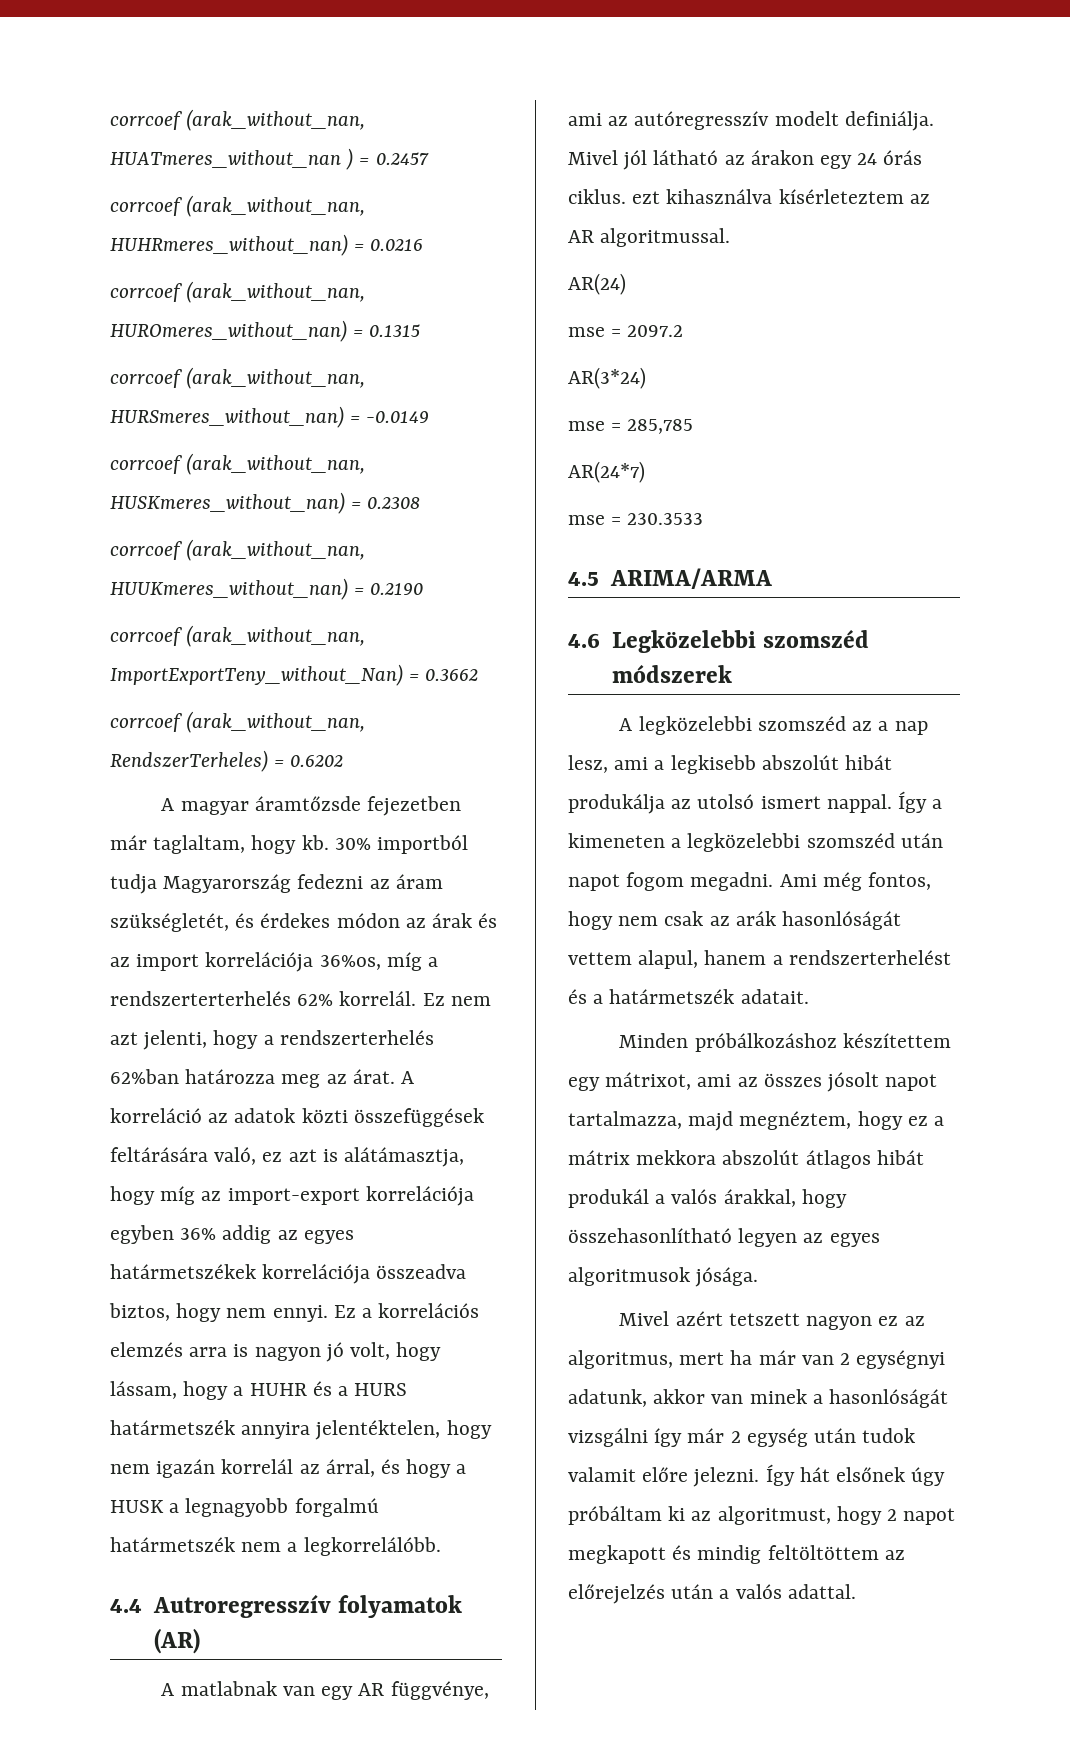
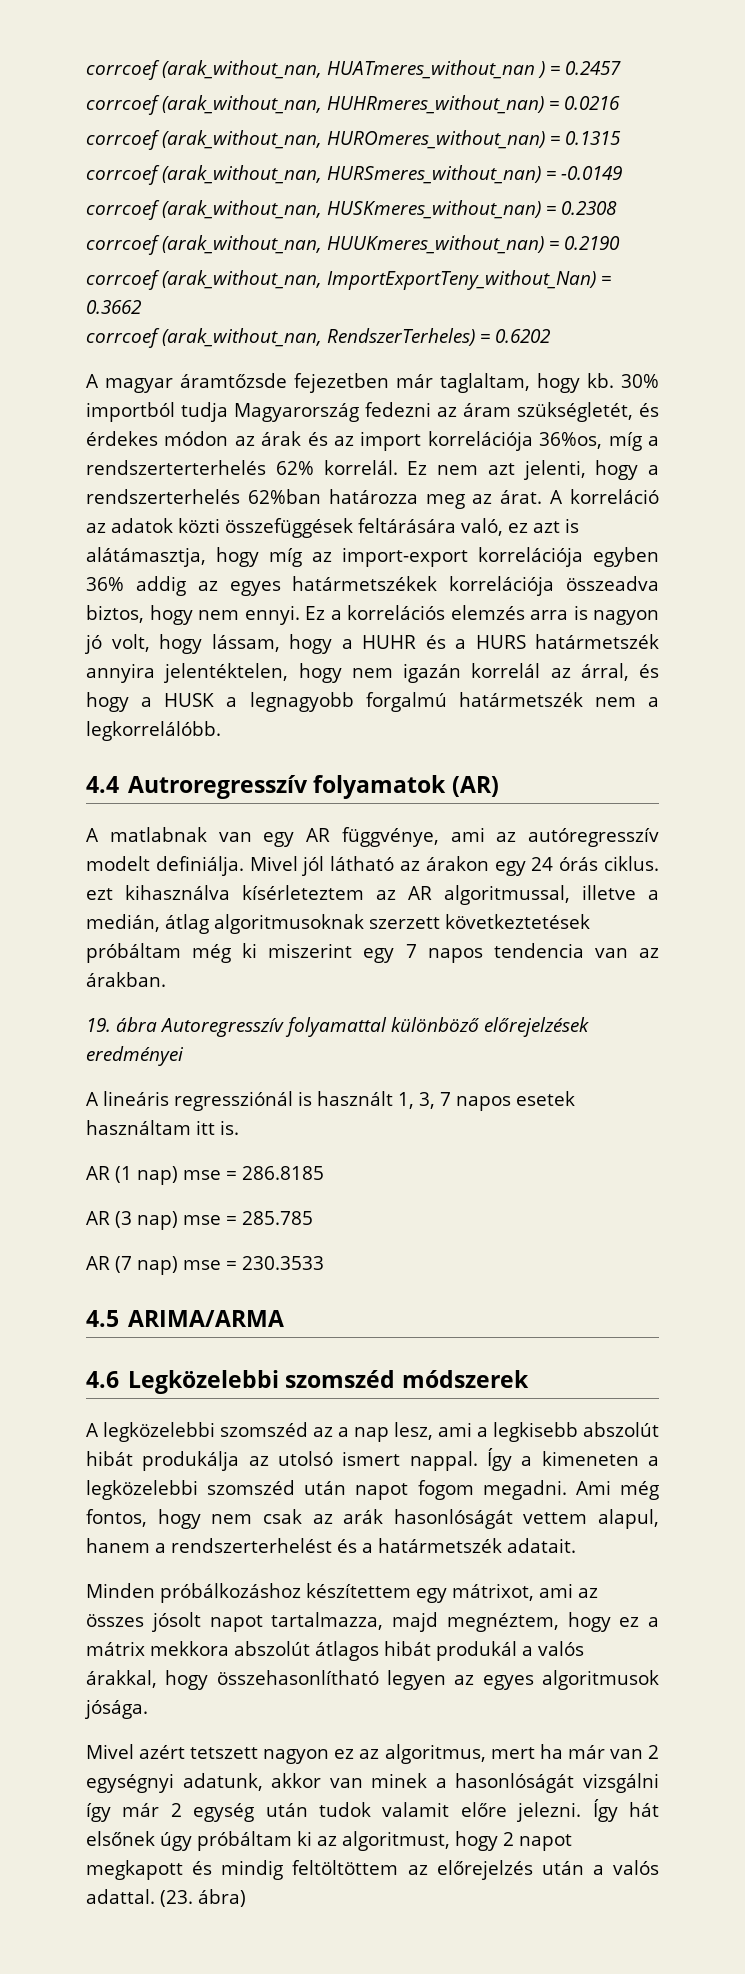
- Mivel jól látható az árakon egy 24 órás ciklus. ezt kihasználva kísérleteztem az AR algoritmussal.
- AR(24)
- mse = 2097.2
- AR(3*24)
- mse = 285,785
- AR(24*7)
- mse = 230.3533
+ Mivel jól látható az árakon egy 24 órás ciklus. ezt kihasználva kísérleteztem az AR algoritmussal, illetve a medián, átlag algoritmusoknak szerzett következtetések próbáltam még ki miszerint egy 7 napos tendencia van az árakban.
+ 19. ábra Autoregresszív folyamattal különböző előrejelzések eredményei
+ A lineáris regressziónál is használt 1, 3, 7 napos esetek használtam itt is.
+ AR (1 nap) mse = 286.8185
+ AR (3 nap) mse = 285.785
+ AR (7 nap) mse = 230.3533
+ (23. ábra)

